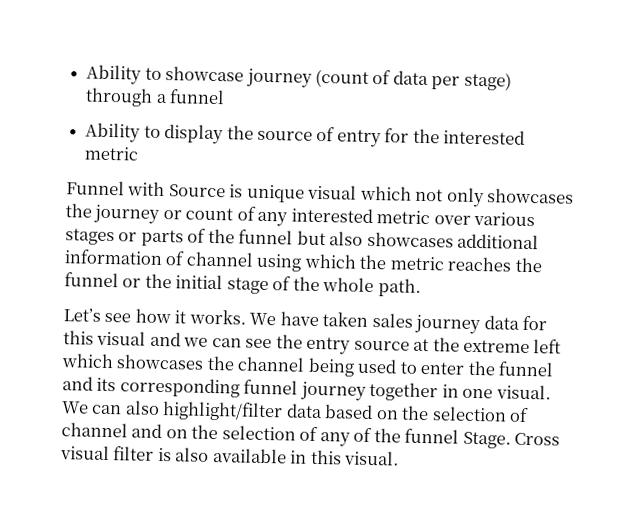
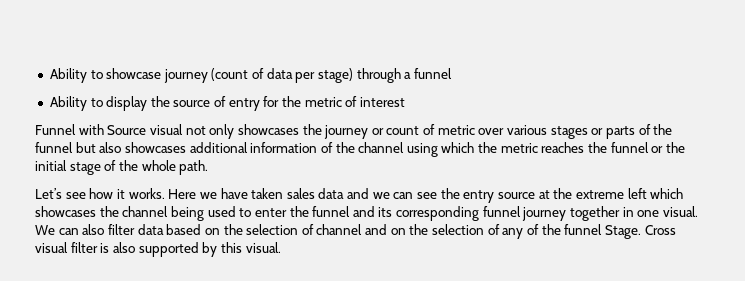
- Ability to display the source of entry for the interested metric
+ Ability to display the source of entry for the metric of interest
- Funnel with Source is unique visual which not only showcases the journey or count of any interested metric over various stages or parts of the funnel but also showcases additional information of channel using which the metric reaches the funnel or the initial stage of the whole path.
+ Funnel with Source visual not only showcases the journey or count of metric over various stages or parts of the funnel but also showcases additional information of the channel using which the metric reaches the funnel or the initial stage of the whole path.
- We have taken sales journey data for this visual and we can see the entry source at the extreme left which showcases the channel being used to enter the funnel and its corresponding funnel journey together in one visual.
+ Here we have taken sales data and we can see the entry source at the extreme left which showcases the channel being used to enter the funnel and its corresponding funnel journey together in one visual.
- We can also highlight/filter data based on the selection of channel and on the selection of any of the funnel Stage.
+ We can also filter data based on the selection of channel and on the selection of any of the funnel Stage.
- Cross visual filter is also available in this visual.
+ Cross visual filter is also supported by this visual.

